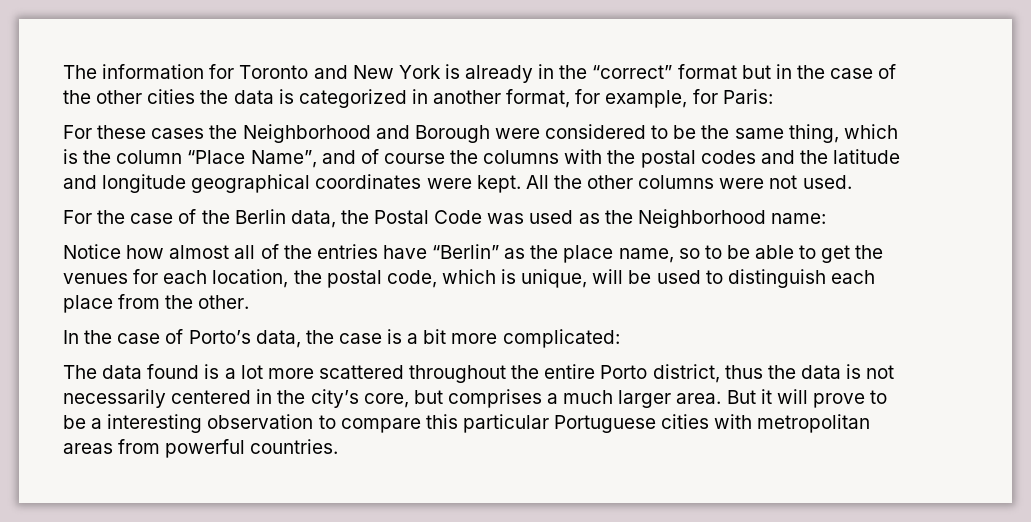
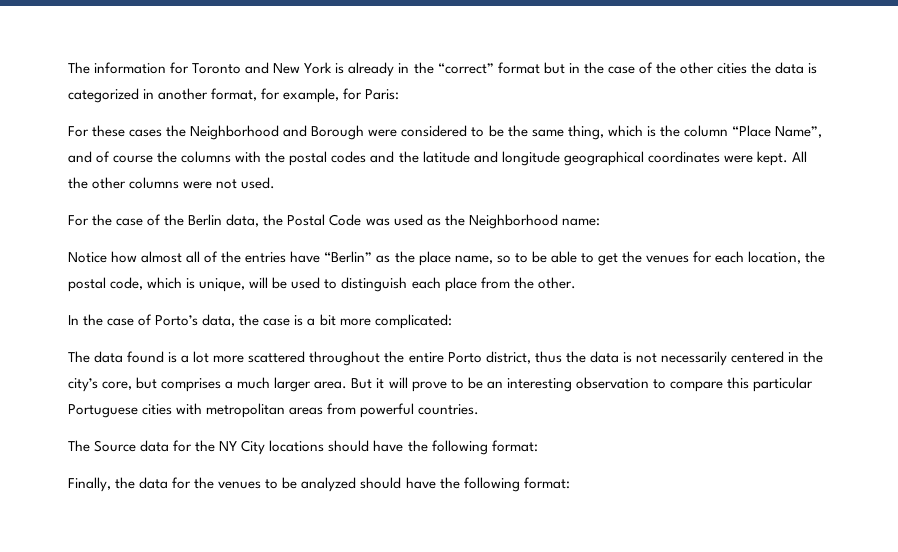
- But it will prove to be a interesting observation to compare this particular Portuguese cities with metropolitan areas from powerful countries.
+ But it will prove to be an interesting observation to compare this particular Portuguese cities with metropolitan areas from powerful countries.
+ The Source data for the NY City locations should have the following format:
+ Finally, the data for the venues to be analyzed should have the following format:

